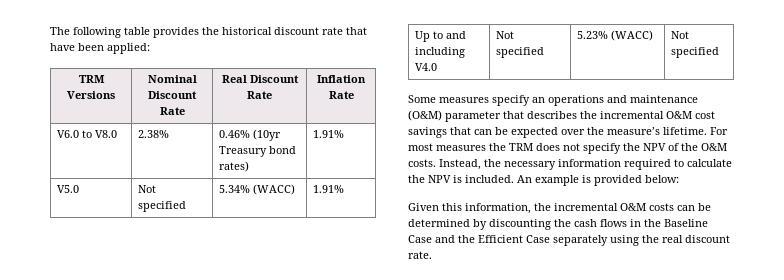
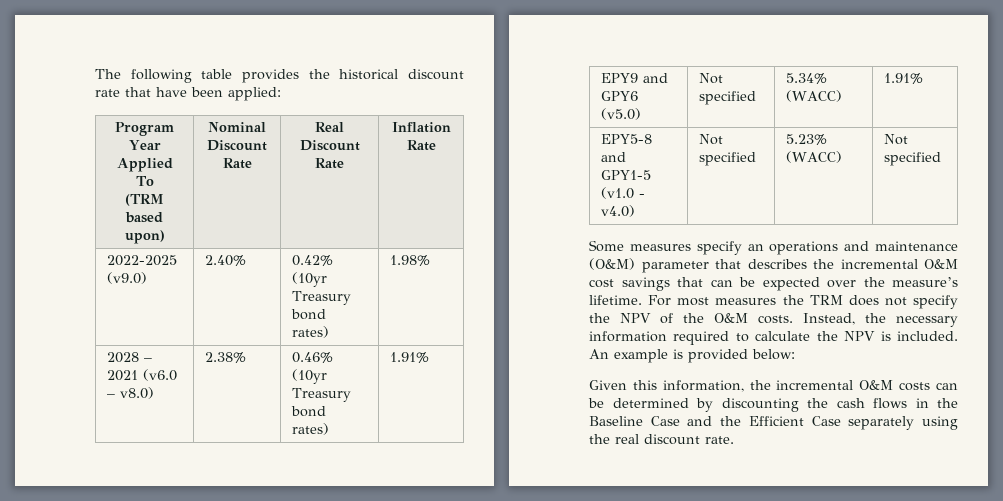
- TRM Versions | Nominal Discount Rate | Real Discount Rate | Inflation Rate
+ Program Year Applied To
+ (TRM based upon) | Nominal Discount Rate | Real Discount Rate | Inflation Rate
- V6.0 to V8.0 | 2.38% | 0.46% (10yr Treasury bond rates) | 1.91%
+ 2022-2025 (v9.0) | 2.40% | 0.42% (10yr Treasury bond rates) | 1.98%
+ 2028 – 2021 (v6.0 – v8.0) | 2.38% | 0.46% (10yr Treasury bond rates) | 1.91%
- V5.0 | Not specified | 5.34% (WACC) | 1.91%
+ EPY9 and GPY6 (v5.0) | Not specified | 5.34% (WACC) | 1.91%
- Up to and including V4.0 | Not specified | 5.23% (WACC) | Not specified
+ EPY5-8 and GPY1-5 (v1.0 - v4.0) | Not specified | 5.23% (WACC) | Not specified

